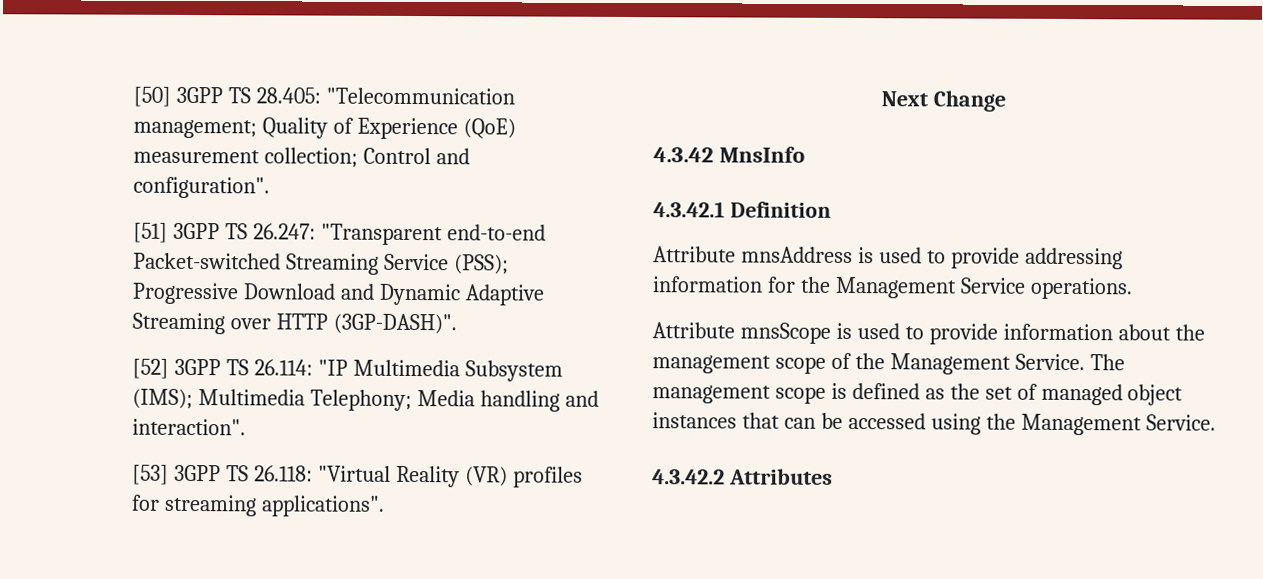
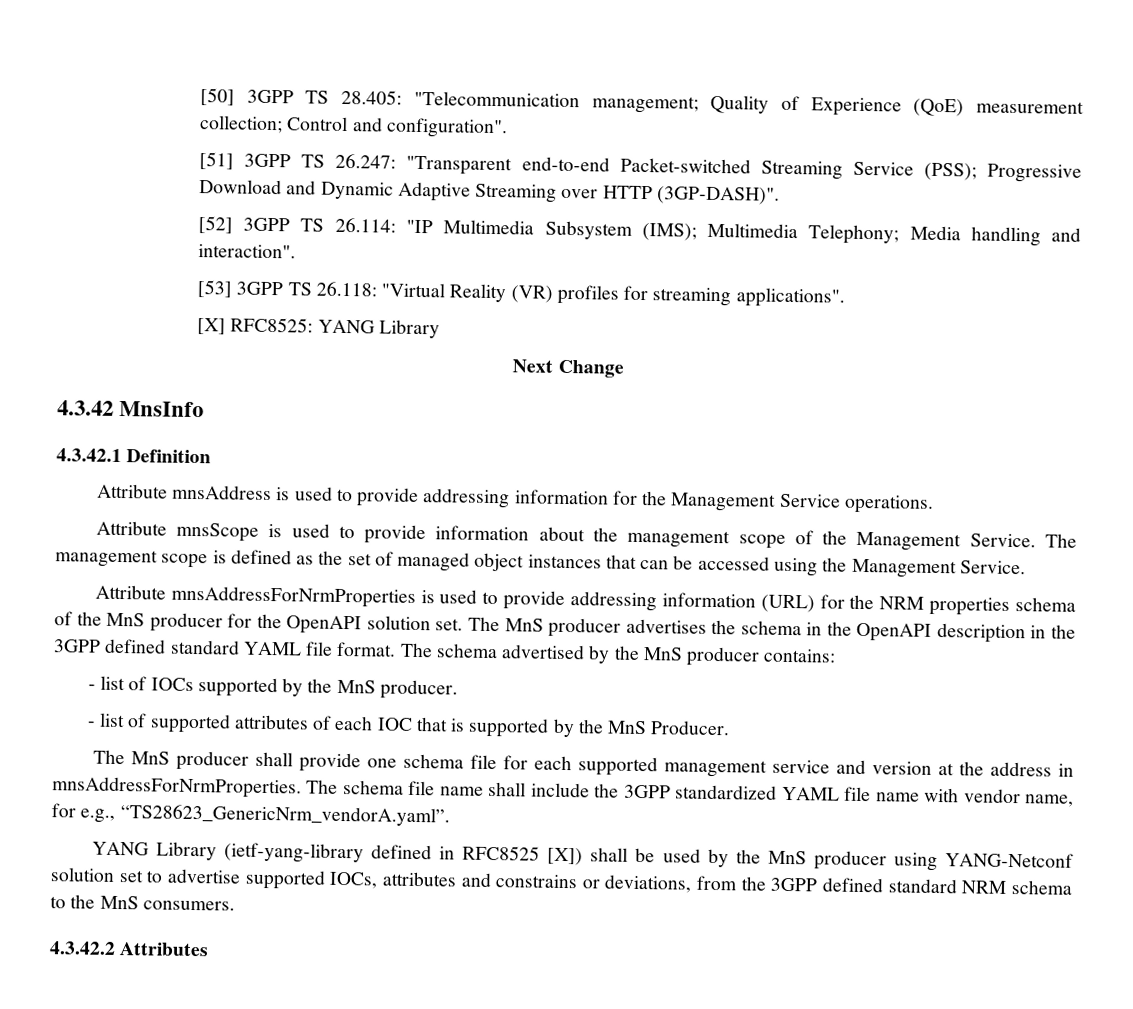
+ [X] RFC8525: YANG Library
+ Attribute mnsAddressForNrmProperties is used to provide addressing information (URL) for the NRM properties schema of the MnS producer for the OpenAPI solution set. The MnS producer advertises the schema in the OpenAPI description in the 3GPP defined standard YAML file format. The schema advertised by the MnS producer contains:
+ - list of IOCs supported by the MnS producer.
+ - list of supported attributes of each IOC that is supported by the MnS Producer.
+ The MnS producer shall provide one schema file for each supported management service and version at the address in mnsAddressForNrmProperties. The schema file name shall include the 3GPP standardized YAML file name with vendor name, for e.g., “TS28623_GenericNrm_vendorA.yaml”.
+ YANG Library (ietf-yang-library defined in RFC8525 [X]) shall be used by the MnS producer using YANG-Netconf solution set to advertise supported IOCs, attributes and constrains or deviations, from the 3GPP defined standard NRM schema to the MnS consumers.

